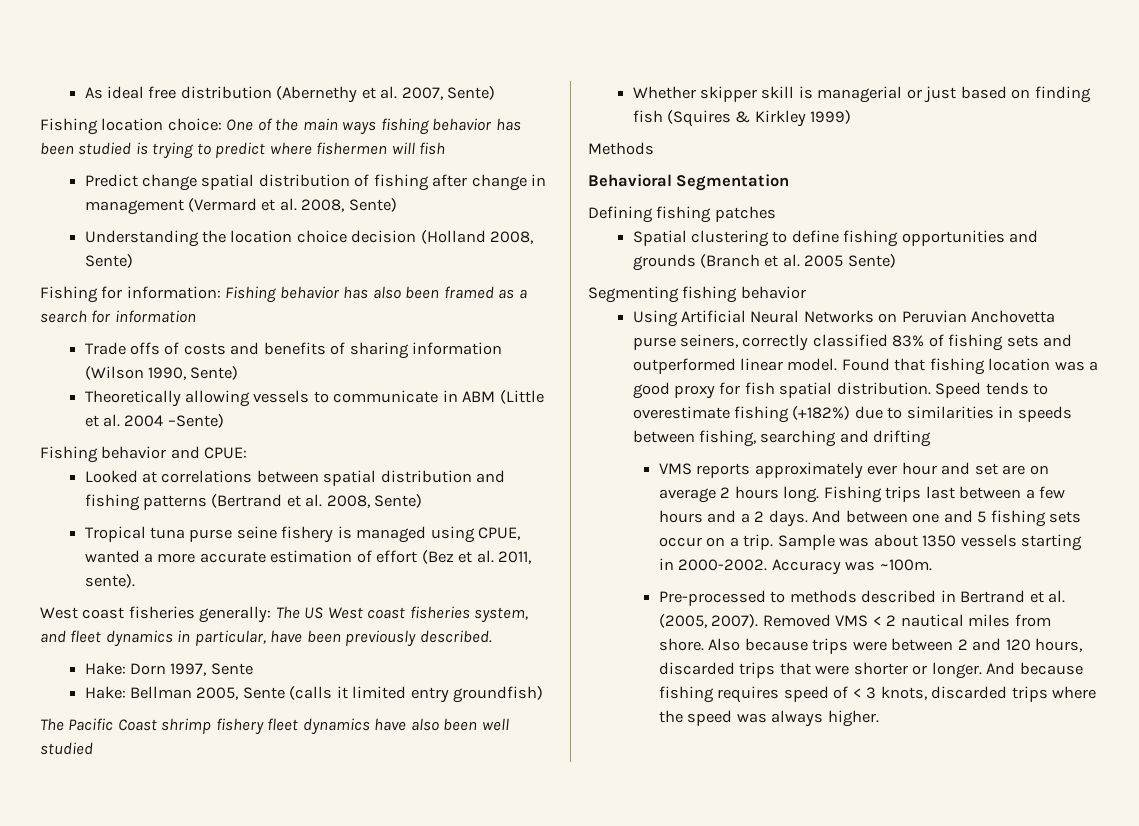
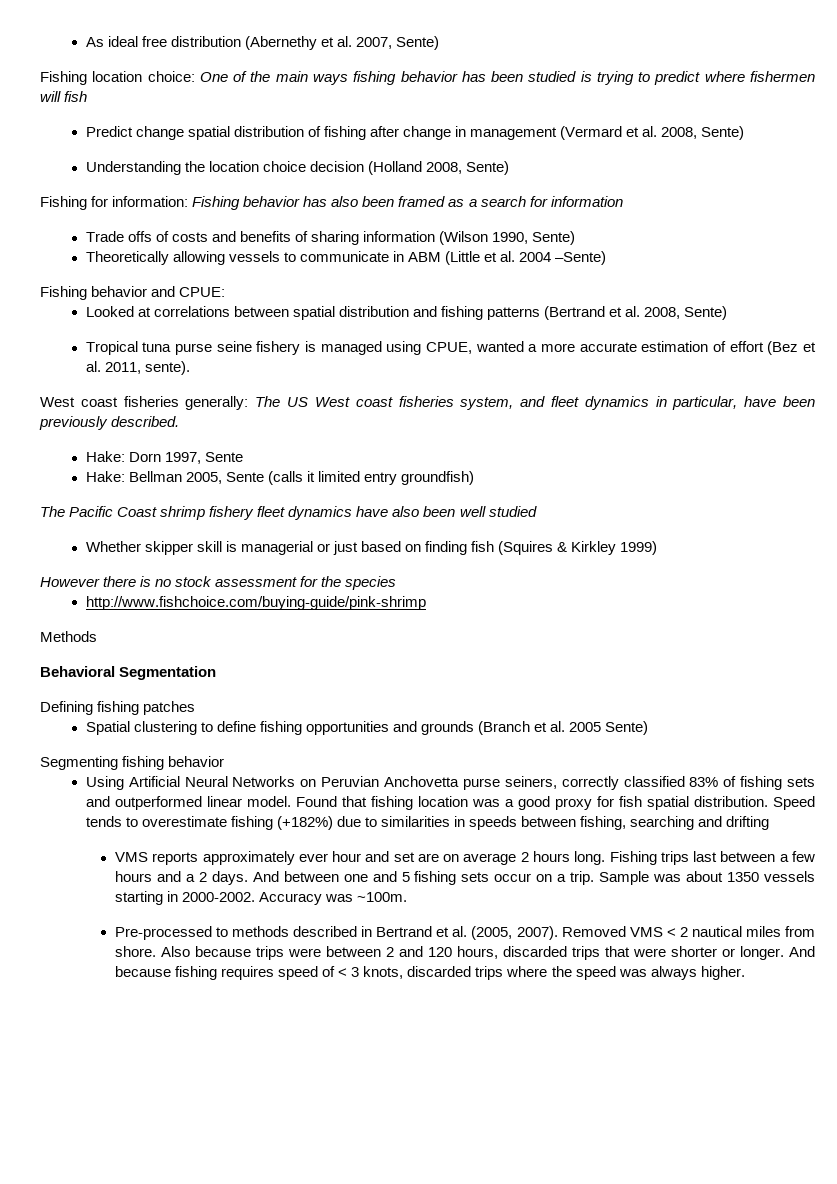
+ However there is no stock assessment for the species
+ http://www.fishchoice.com/buying-guide/pink-shrimp

